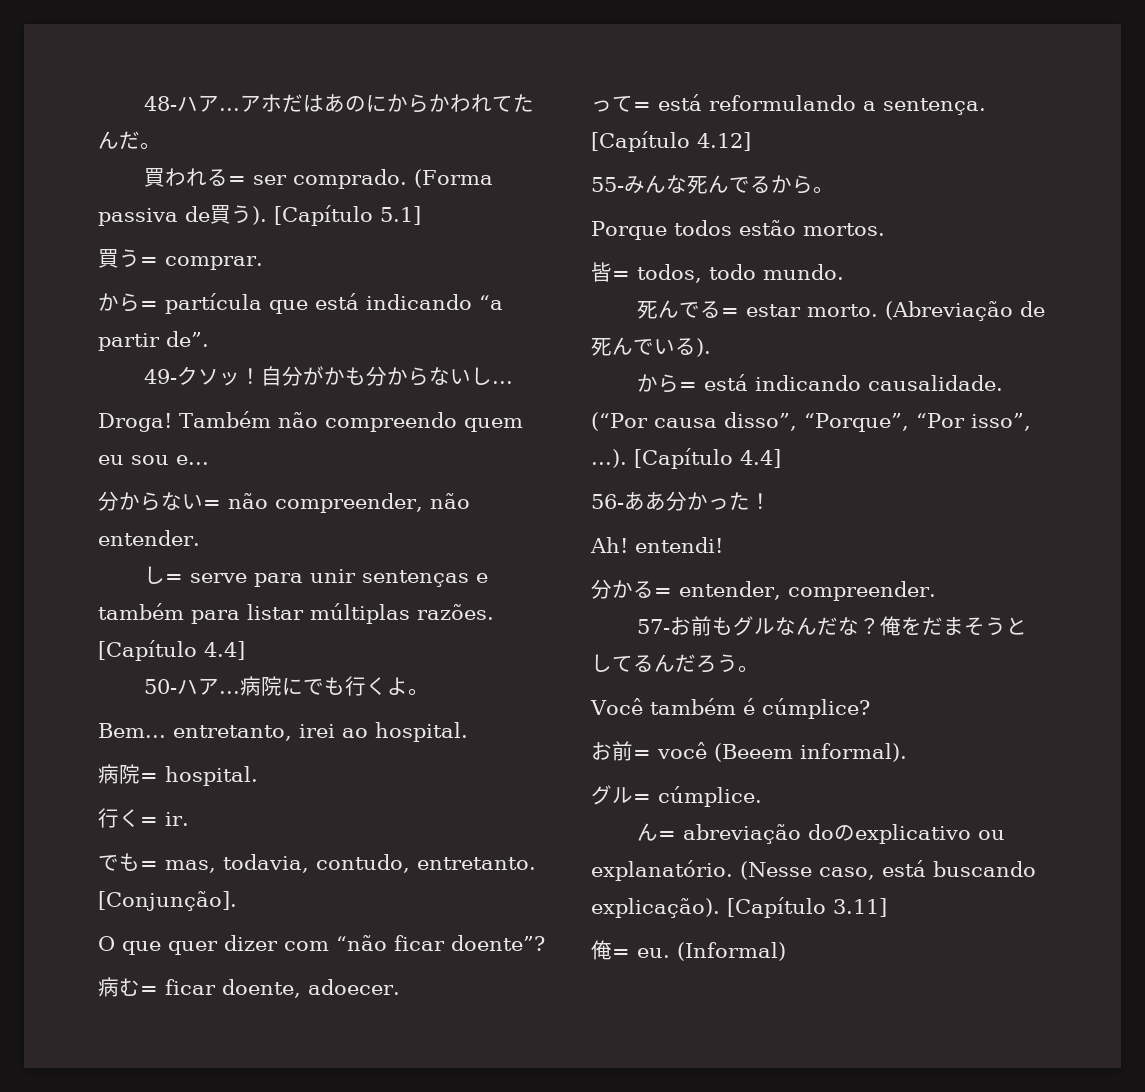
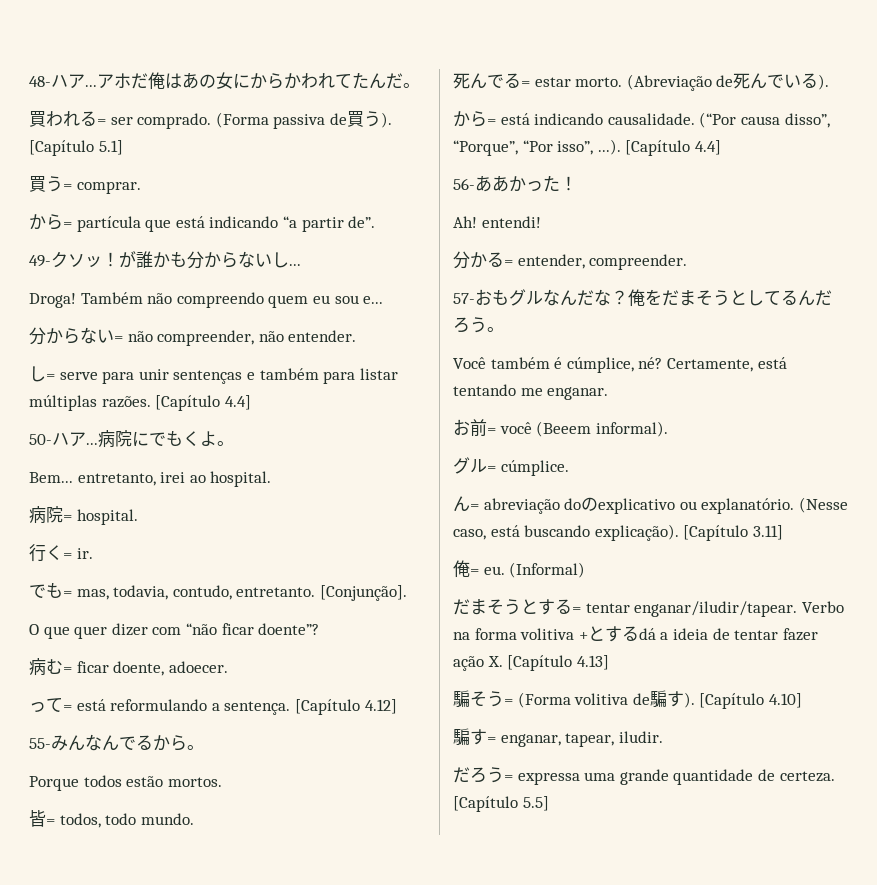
- アホだはあのにからかわれてたんだ。
+ アホだ俺はあの女にからかわれてたんだ。
- 自分がかも分からないし...
+ が誰かも分からないし...
- 病院にでも行くよ。
+ 病院にでもくよ。
- 55-みんな死んでるから。
+ 55-みんなんでるから。
- 56-ああ分かった！
+ 56-ああかった！
- 57-お前もグルなんだな？
+ 57-おもグルなんだな？
- Você também é cúmplice?
+ Você também é cúmplice, né? Certamente, está tentando me enganar.
+ だまそうとする= tentar enganar/iludir/tapear. Verbo na forma volitiva +とするdá a ideia de tentar fazer ação X. [Capítulo 4.13]
+ 騙そう= (Forma volitiva de騙す). [Capítulo 4.10]
+ 騙す= enganar, tapear, iludir.
+ だろう= expressa uma grande quantidade de certeza. [Capítulo 5.5]

